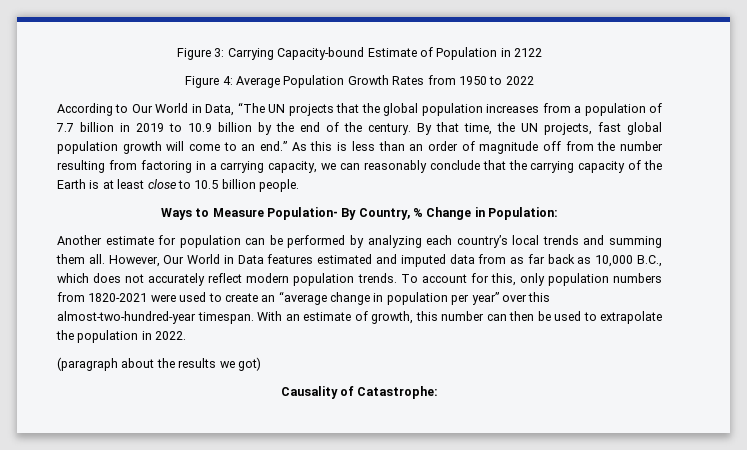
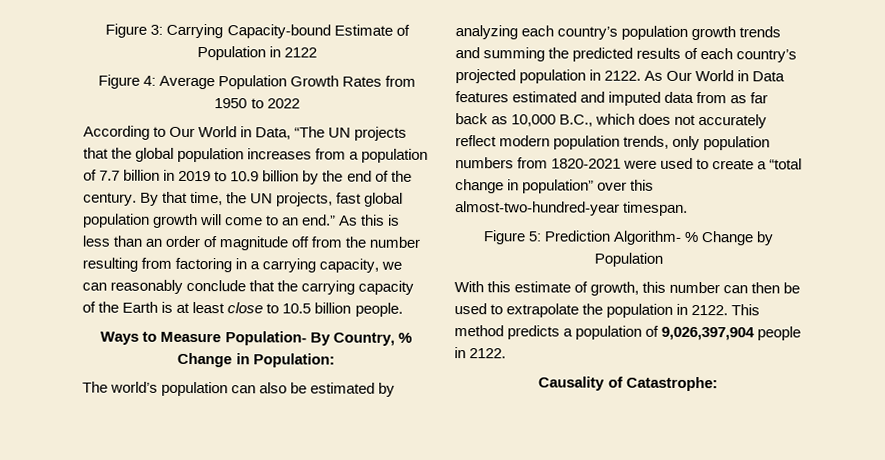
- Another estimate for population can be performed by analyzing each country’s local trends and summing them all. However, Our World in Data features estimated and imputed data from as far back as 10,000 B.C., which does not accurately reflect modern population trends. To account for this, only population numbers from 1820-2021 were used to create an “average change in population per year” over this almost-two-hundred-year timespan. With an estimate of growth, this number can then be used to extrapolate the population in 2022.
- (paragraph about the results we got)
+ The world’s population can also be estimated by analyzing each country’s population growth trends and summing the predicted results of each country’s projected population in 2122. As Our World in Data features estimated and imputed data from as far back as 10,000 B.C., which does not accurately reflect modern population trends, only population numbers from 1820-2021 were used to create a “total change in population” over this almost-two-hundred-year timespan.
+ Figure 5: Prediction Algorithm- % Change by Population
+ With this estimate of growth, this number can then be used to extrapolate the population in 2122. This method predicts a population of 9,026,397,904 people in 2122.

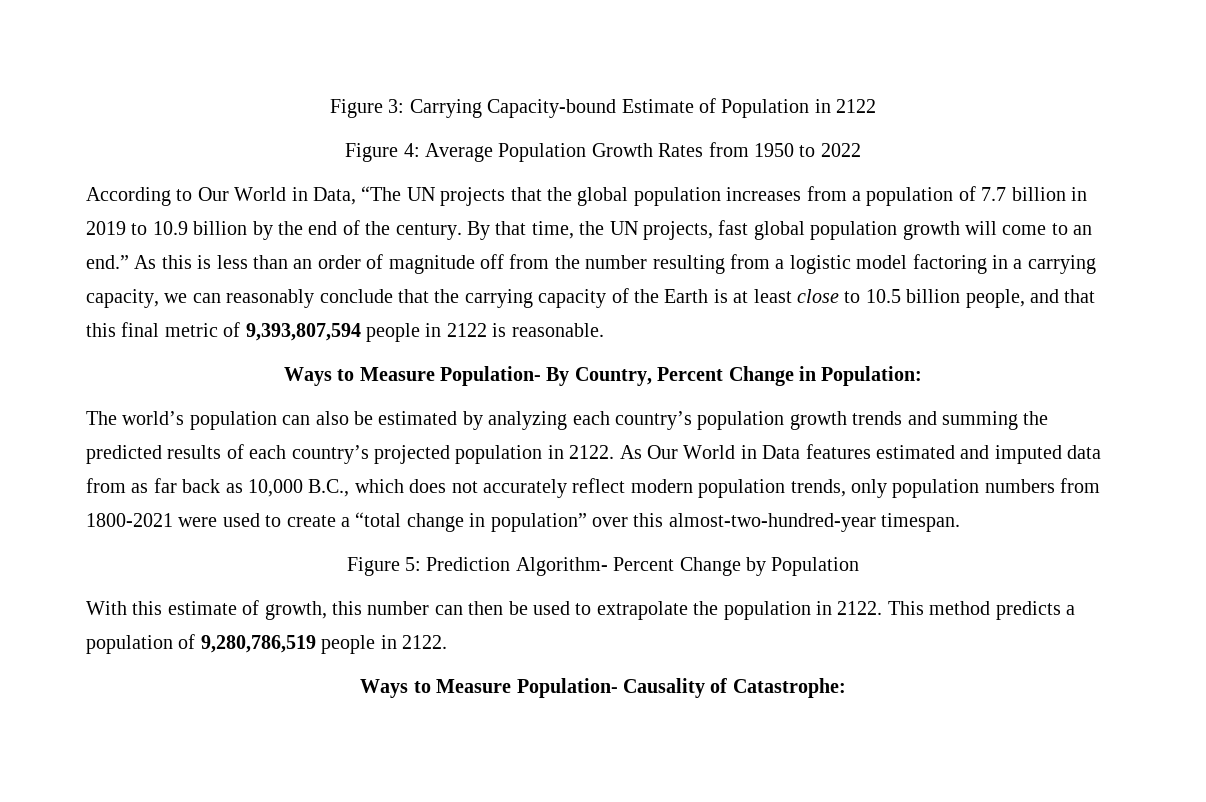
- As this is less than an order of magnitude off from the number resulting from factoring in a carrying capacity, we can reasonably conclude that the carrying capacity of the Earth is at least close to 10.5 billion people.
+ As this is less than an order of magnitude off from the number resulting from a logistic model factoring in a carrying capacity, we can reasonably conclude that the carrying capacity of the Earth is at least close to 10.5 billion people, and that this final metric of 9,393,807,594 people in 2122 is reasonable.
- Ways to Measure Population- By Country, % Change in Population:
+ Ways to Measure Population- By Country, Percent Change in Population:
- As Our World in Data features estimated and imputed data from as far back as 10,000 B.C., which does not accurately reflect modern population trends, only population numbers from 1820-2021 were used to create a “total change in population” over this almost-two-hundred-year timespan.
+ As Our World in Data features estimated and imputed data from as far back as 10,000 B.C., which does not accurately reflect modern population trends, only population numbers from 1800-2021 were used to create a “total change in population” over this almost-two-hundred-year timespan.
- Figure 5: Prediction Algorithm- % Change by Population
+ Figure 5: Prediction Algorithm- Percent Change by Population
- This method predicts a population of 9,026,397,904 people in 2122.
+ This method predicts a population of 9,280,786,519 people in 2122.
- Causality of Catastrophe:
+ Ways to Measure Population- Causality of Catastrophe:

